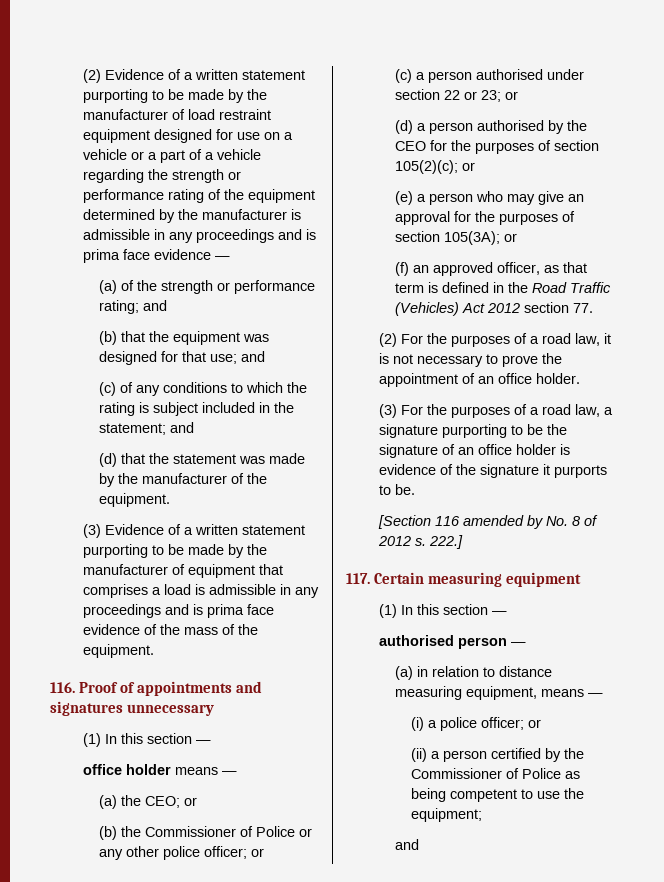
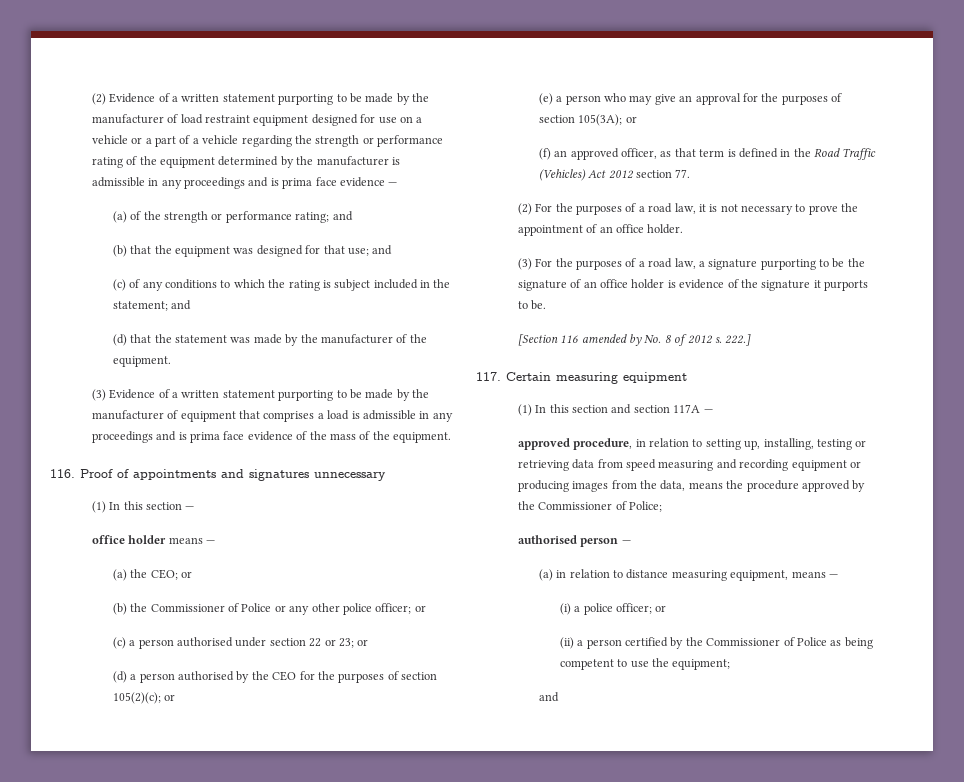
  117. Certain measuring equipment
- (1) In this section —
+ (1) In this section and section 117A —
+ approved procedure, in relation to setting up, installing, testing or retrieving data from speed measuring and recording equipment or producing images from the data, means the procedure approved by the Commissioner of Police;

